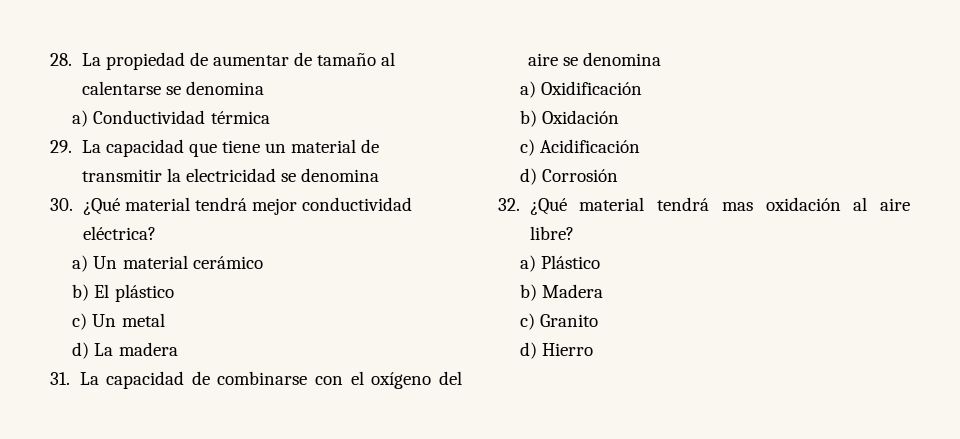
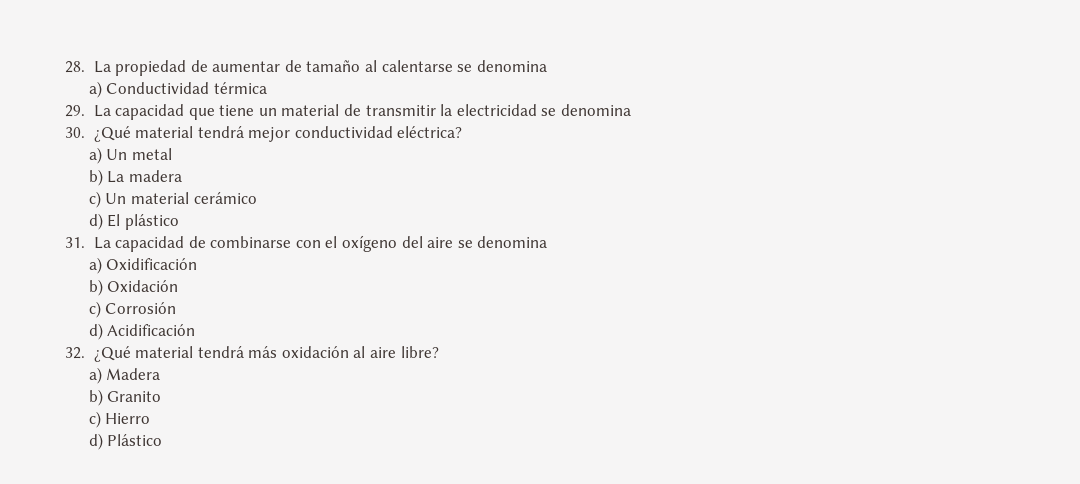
- a) Un material cerámico
+ a) Un metal
+ b) La madera
+ c) Un material cerámico
- b) El plástico
+ d) El plástico
- c) Un metal
- d) La madera
- c) Acidificación
- d) Corrosión
+ c) Corrosión
+ d) Acidificación
- 32. ¿Qué material tendrá mas oxidación al aire libre?
+ 32. ¿Qué material tendrá más oxidación al aire libre?
- a) Plástico
- b) Madera
- c) Granito
- d) Hierro
+ a) Madera
+ b) Granito
+ c) Hierro
+ d) Plástico

